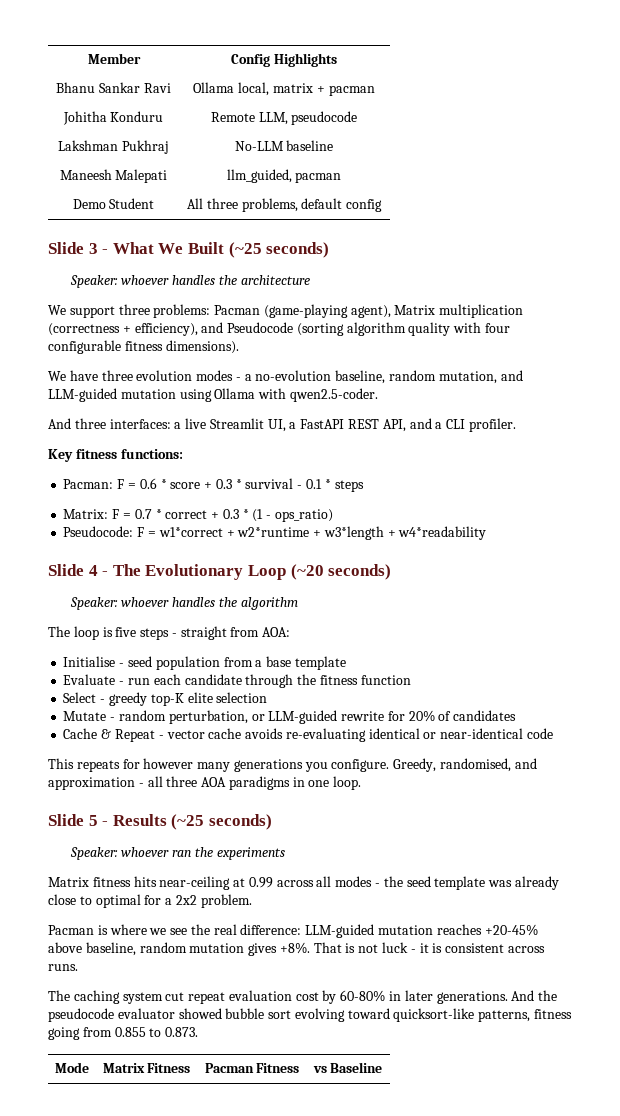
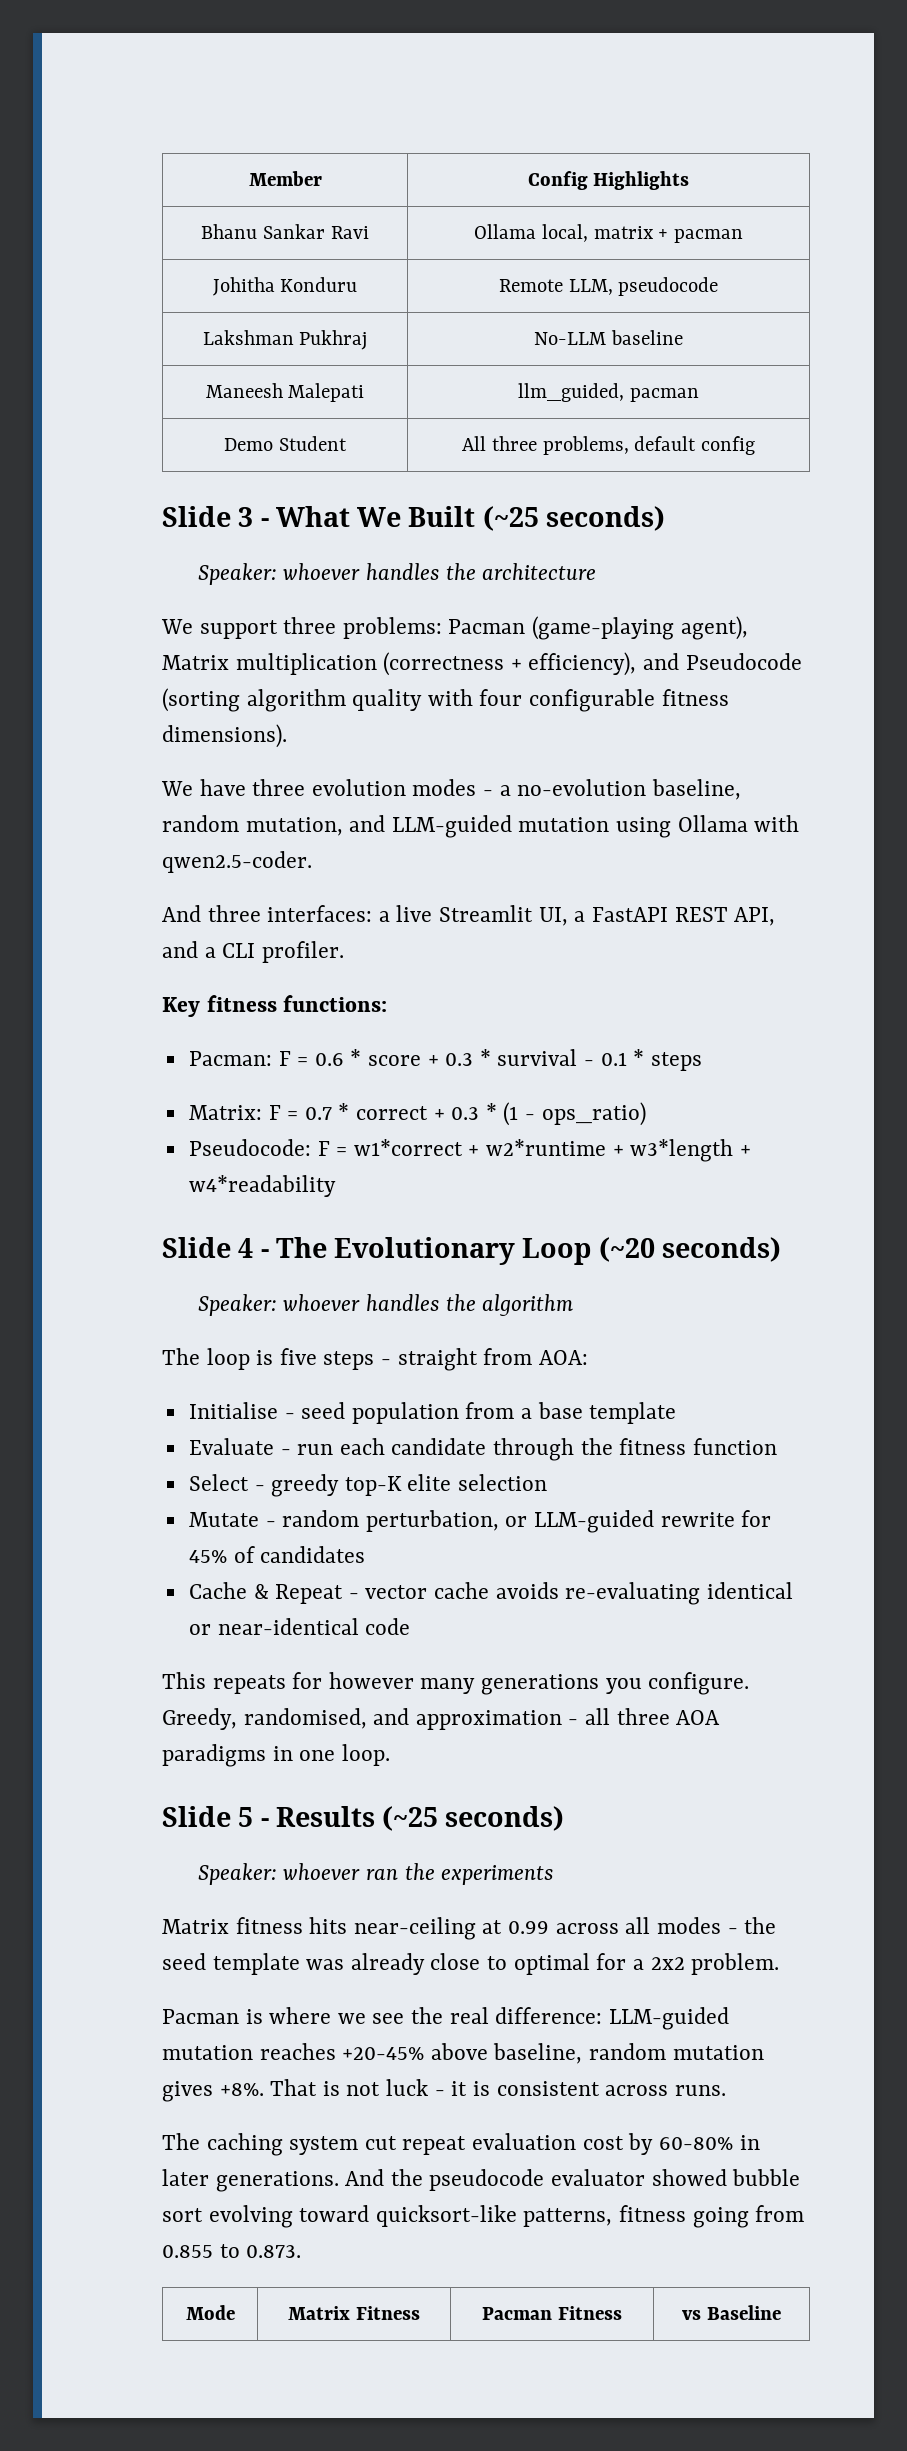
- Mutate - random perturbation, or LLM-guided rewrite for 20% of candidates
+ Mutate - random perturbation, or LLM-guided rewrite for 45% of candidates

